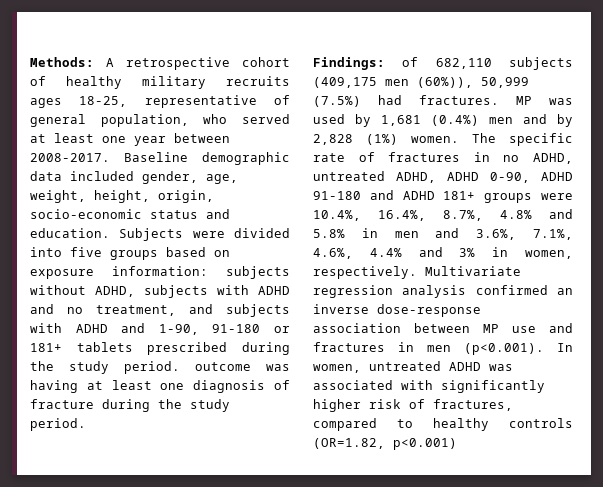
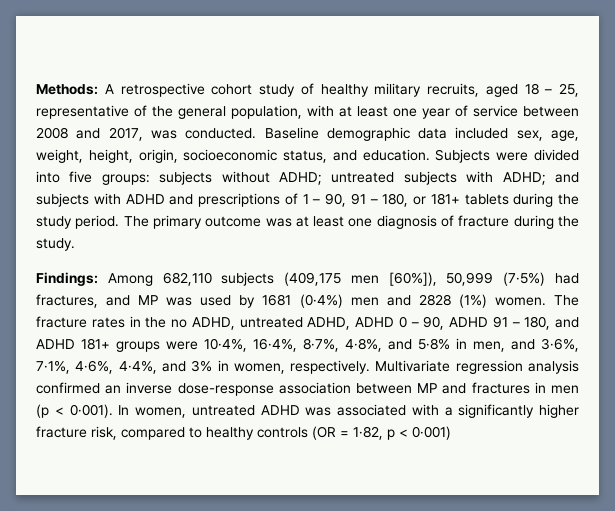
- Methods: A retrospective cohort of healthy military recruits ages 18-25, representative of general population, who served at least one year between 2008-2017.
+ Methods: A retrospective cohort study of healthy military recruits, aged 18 – 25, representative of the general population, with at least one year of service between 2008 and 2017, was conducted.
- Baseline demographic data included gender, age, weight, height, origin, socio-economic status and education.
+ Baseline demographic data included sex, age, weight, height, origin, socioeconomic status, and education.
- Subjects were divided into five groups based on exposure information: subjects without ADHD, subjects with ADHD and no treatment, and subjects with ADHD and 1-90, 91-180 or 181+ tablets prescribed during the study period. outcome was having at least one diagnosis of fracture during the study period.
+ Subjects were divided into five groups: subjects without ADHD; untreated subjects with ADHD; and subjects with ADHD and prescriptions of 1 – 90, 91 – 180, or 181+ tablets during the study period. The primary outcome was at least one diagnosis of fracture during the study.
- Findings: of 682,110 subjects (409,175 men (60%)), 50,999 (7.5%) had fractures. MP was used by 1,681 (0.4%) men and by 2,828 (1%) women. The specific rate of fractures in no ADHD, untreated ADHD, ADHD 0-90, ADHD 91-180 and ADHD 181+ groups were 10.4%, 16.4%, 8.7%, 4.8% and 5.8% in men and 3.6%, 7.1%, 4.6%, 4.4% and 3% in women, respectively.
+ Findings: Among 682,110 subjects (409,175 men [60%]), 50,999 (7·5%) had fractures, and MP was used by 1681 (0·4%) men and 2828 (1%) women. The fracture rates in the no ADHD, untreated ADHD, ADHD 0 – 90, ADHD 91 – 180, and ADHD 181+ groups were 10·4%, 16·4%, 8·7%, 4·8%, and 5·8% in men, and 3·6%, 7·1%, 4·6%, 4·4%, and 3% in women, respectively.
- Multivariate regression analysis confirmed an inverse dose-response association between MP use and fractures in men (p<0.001). In women, untreated ADHD was associated with significantly higher risk of fractures, compared to healthy controls (OR=1.82, p<0.001)
+ Multivariate regression analysis confirmed an inverse dose-response association between MP and fractures in men (p < 0·001). In women, untreated ADHD was associated with a significantly higher fracture risk, compared to healthy controls (OR = 1·82, p < 0·001)

